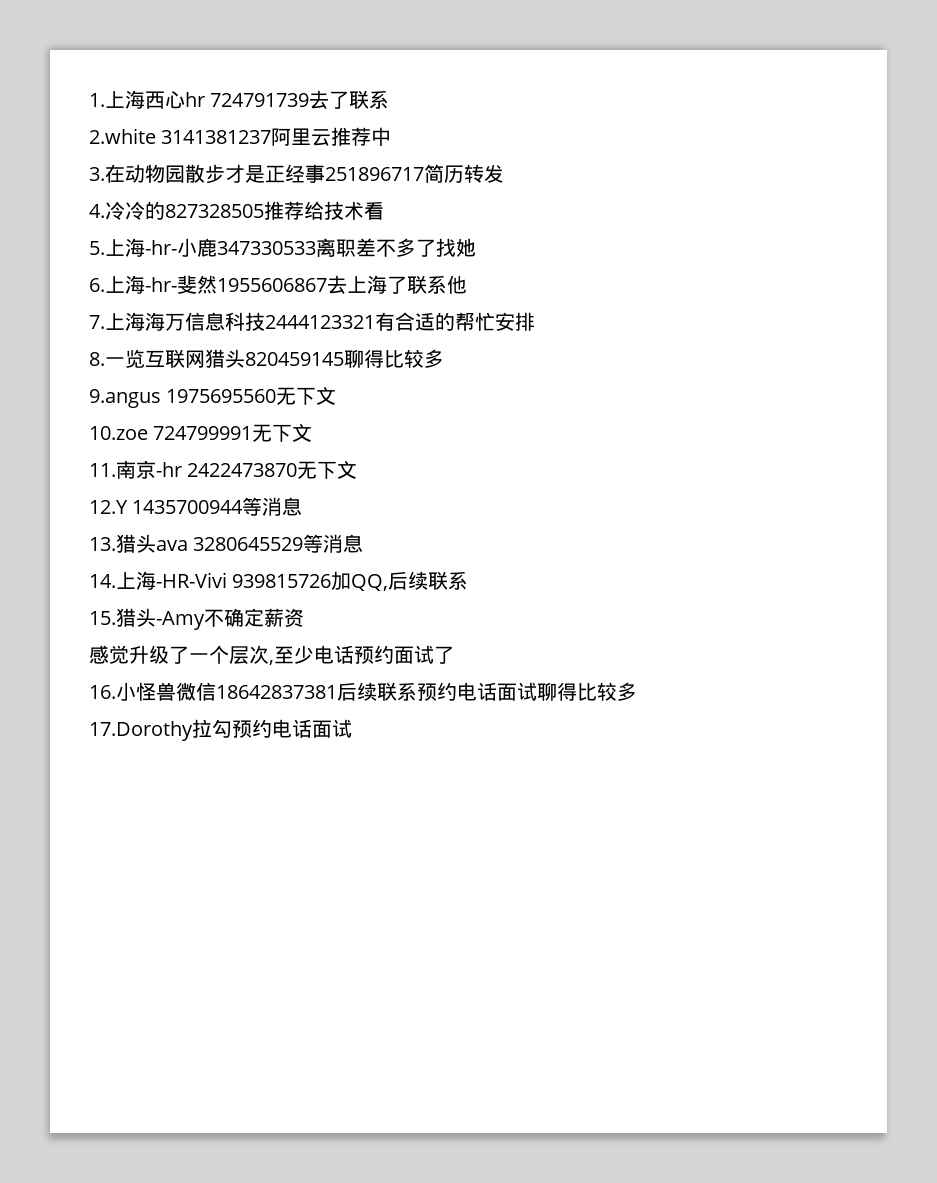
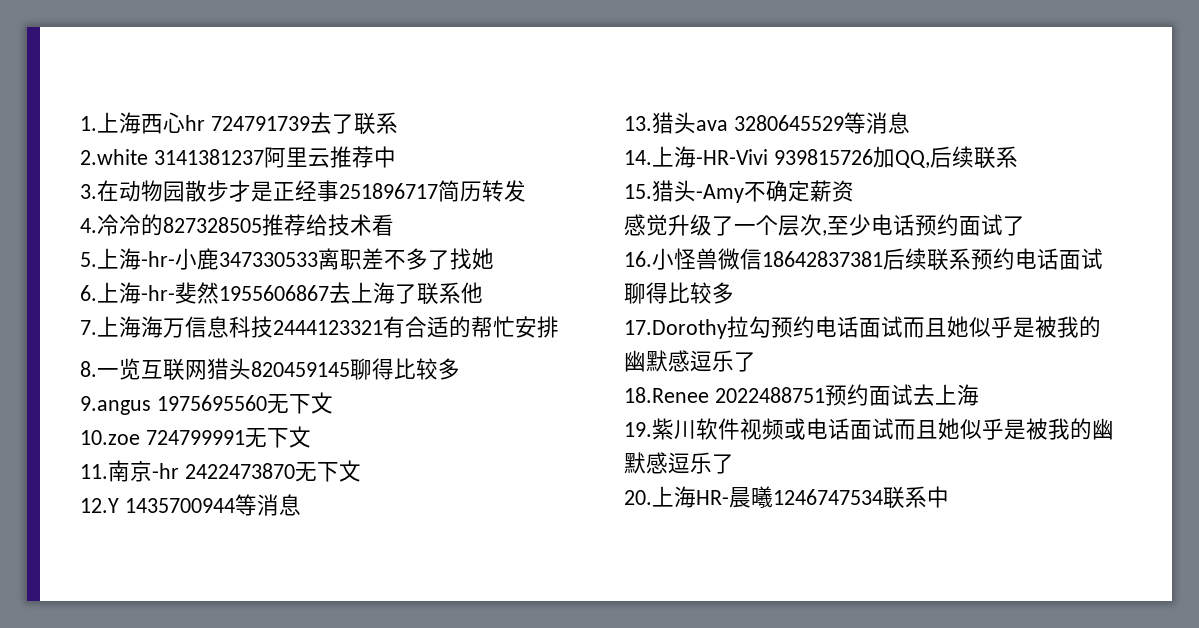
- 17.Dorothy拉勾预约电话面试
+ 17.Dorothy拉勾预约电话面试而且她似乎是被我的幽默感逗乐了
+ 18.Renee 2022488751预约面试去上海
+ 19.紫川软件视频或电话面试而且她似乎是被我的幽默感逗乐了
+ 20.上海HR-晨曦1246747534联系中

